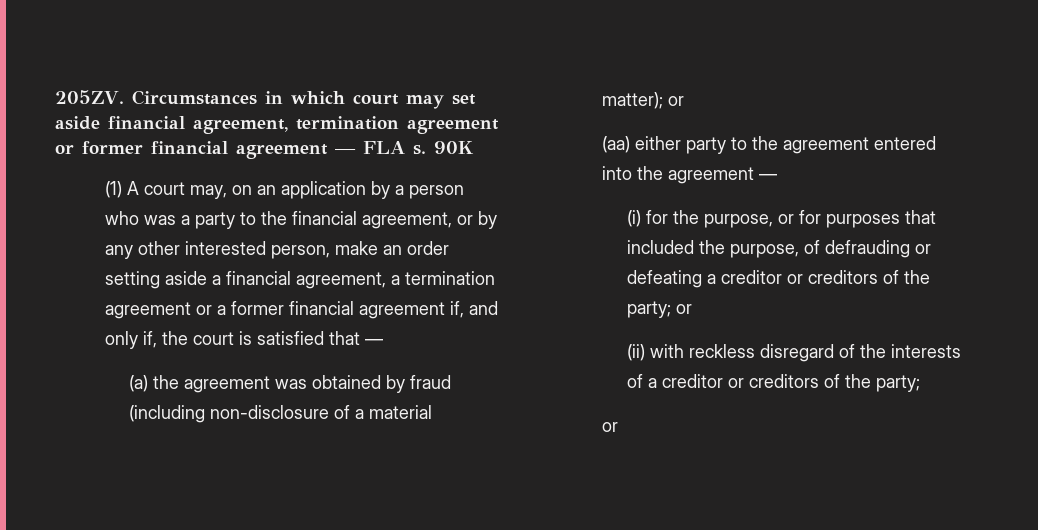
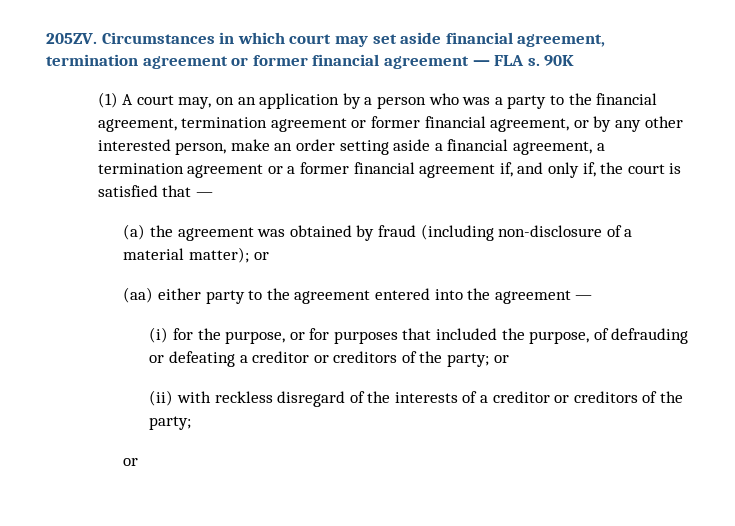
- (1) A court may, on an application by a person who was a party to the financial agreement, or by any other interested person, make an order setting aside a financial agreement, a termination agreement or a former financial agreement if, and only if, the court is satisfied that —
+ (1) A court may, on an application by a person who was a party to the financial agreement, termination agreement or former financial agreement, or by any other interested person, make an order setting aside a financial agreement, a termination agreement or a former financial agreement if, and only if, the court is satisfied that —

